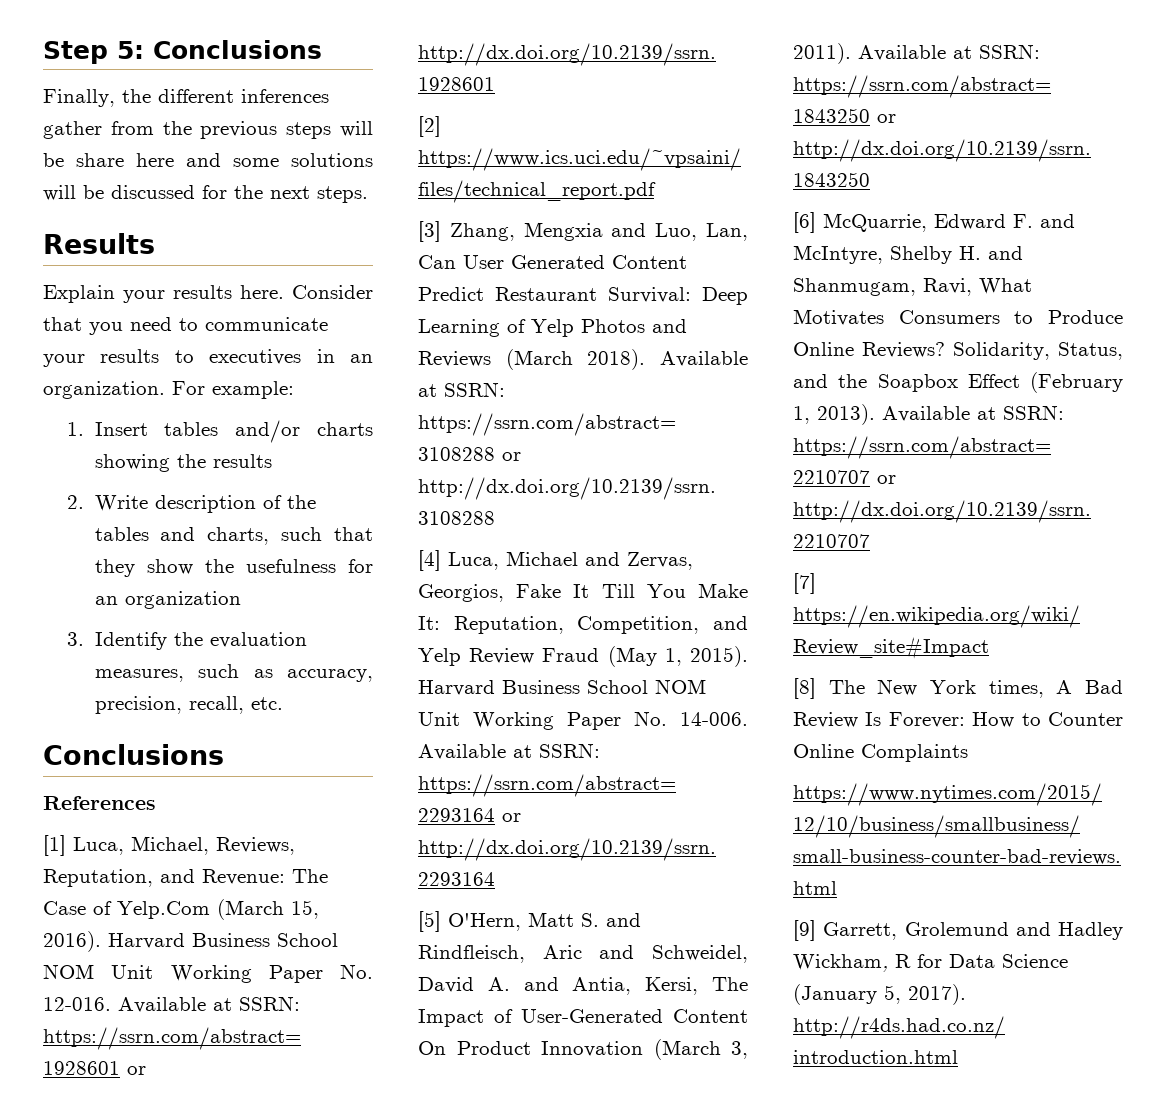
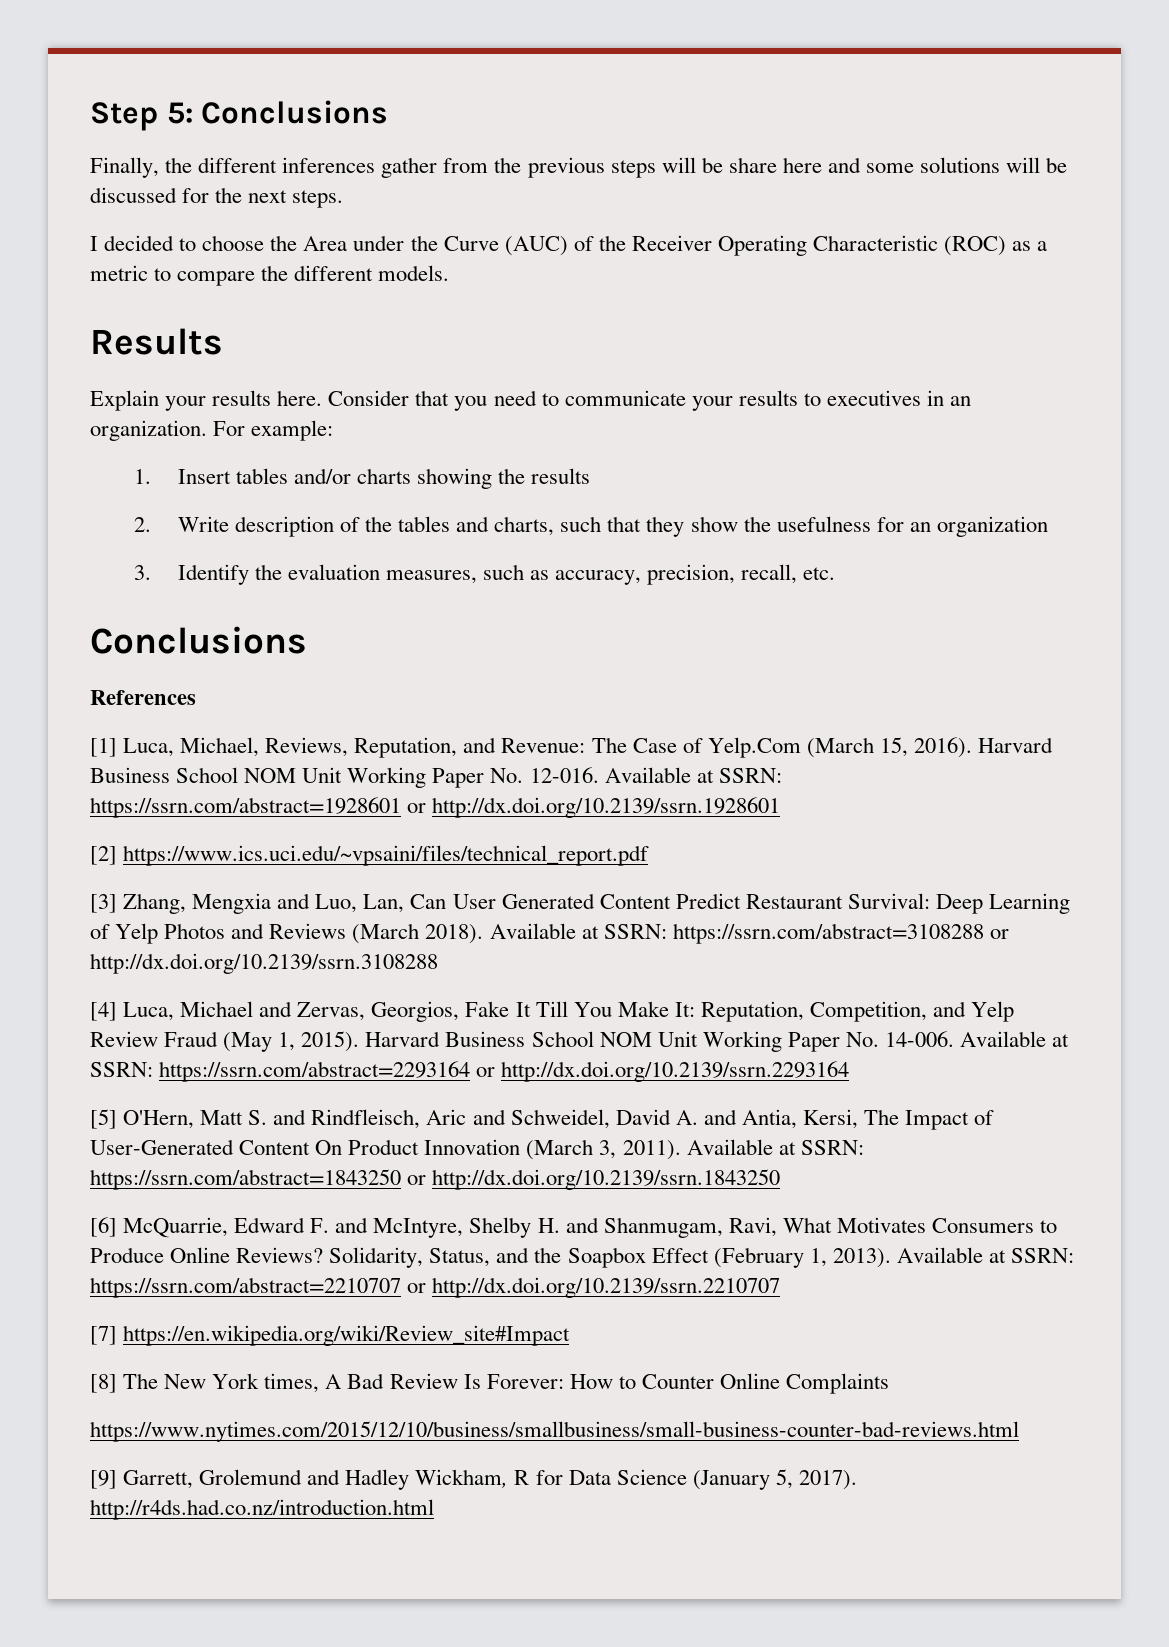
+ I decided to choose the Area under the Curve (AUC) of the Receiver Operating Characteristic (ROC) as a metric to compare the different models.

